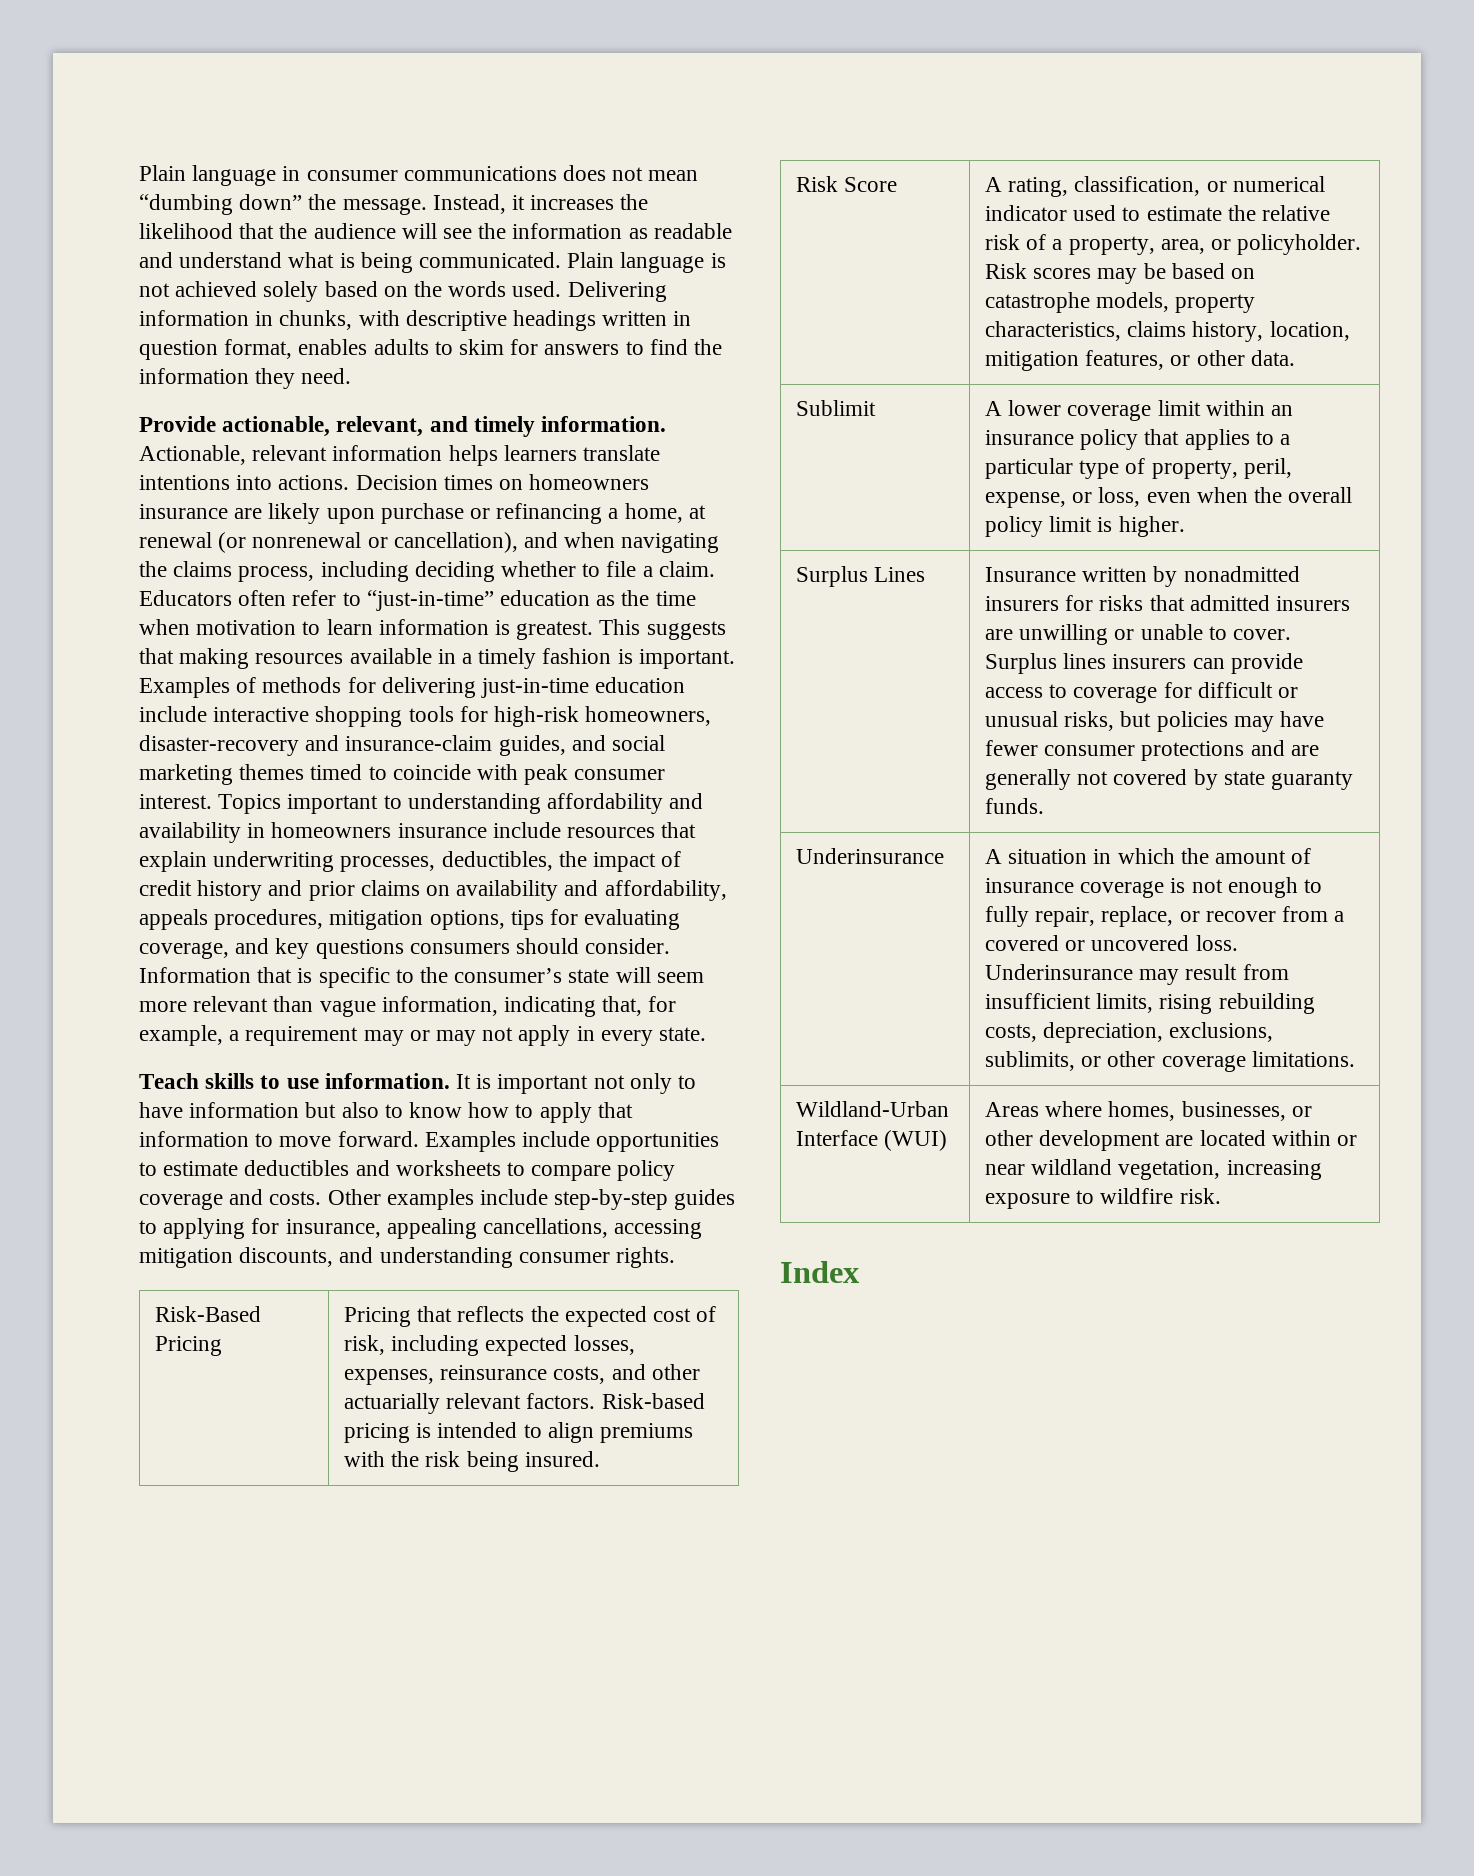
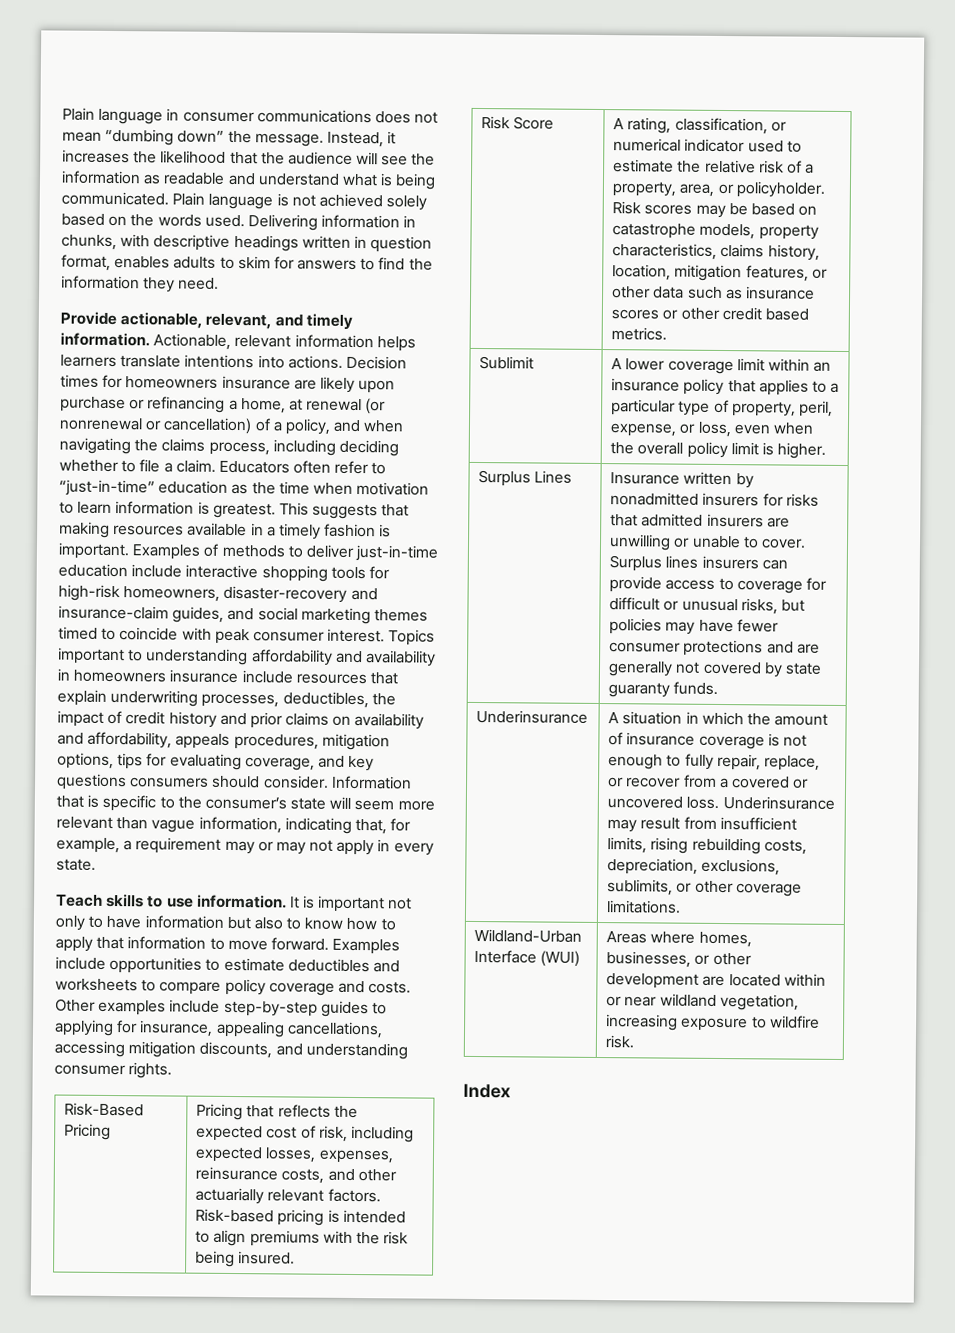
- Decision times on homeowners insurance are likely upon purchase or refinancing a home, at renewal (or nonrenewal or cancellation), and when navigating the claims process, including deciding whether to file a claim.
+ Decision times for homeowners insurance are likely upon purchase or refinancing a home, at renewal (or nonrenewal or cancellation) of a policy, and when navigating the claims process, including deciding whether to file a claim.
- Examples of methods for delivering just-in-time education include interactive shopping tools for high-risk homeowners, disaster-recovery and insurance-claim guides, and social marketing themes timed to coincide with peak consumer interest.
+ Examples of methods to deliver just-in-time education include interactive shopping tools for high-risk homeowners, disaster-recovery and insurance-claim guides, and social marketing themes timed to coincide with peak consumer interest.
- Risk scores may be based on catastrophe models, property characteristics, claims history, location, mitigation features, or other data.
+ Risk scores may be based on catastrophe models, property characteristics, claims history, location, mitigation features, or other data such as insurance scores or other credit based metrics.

